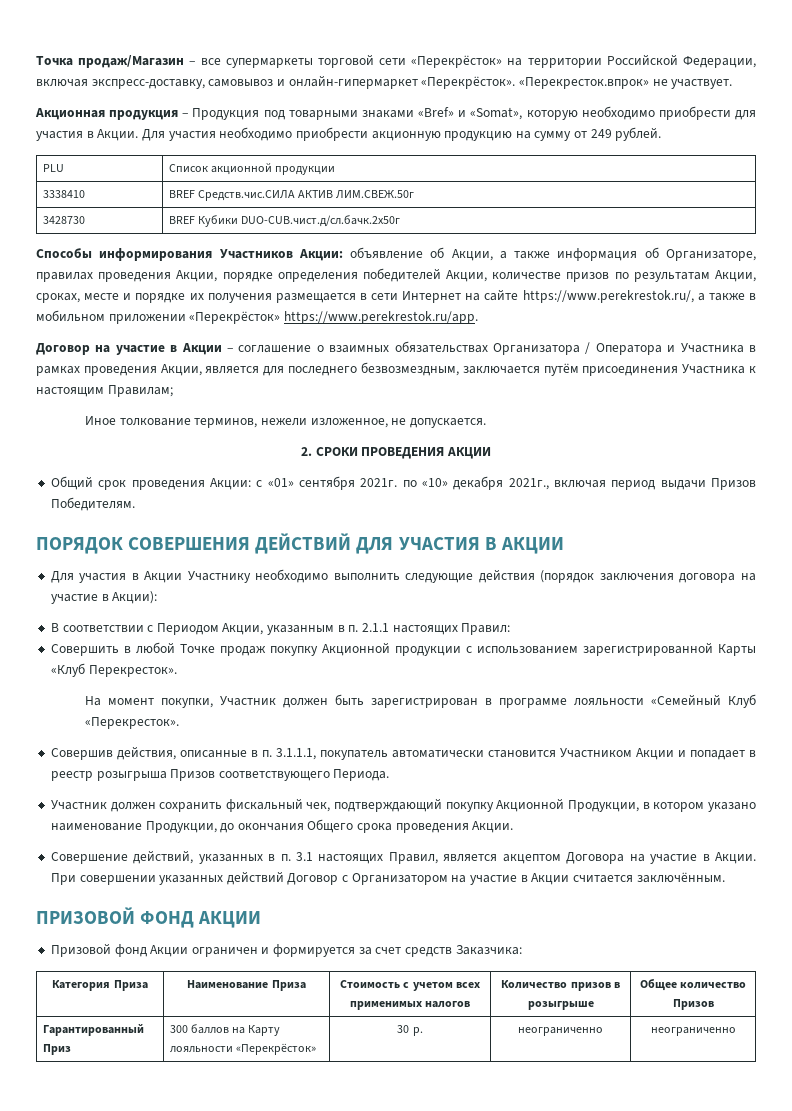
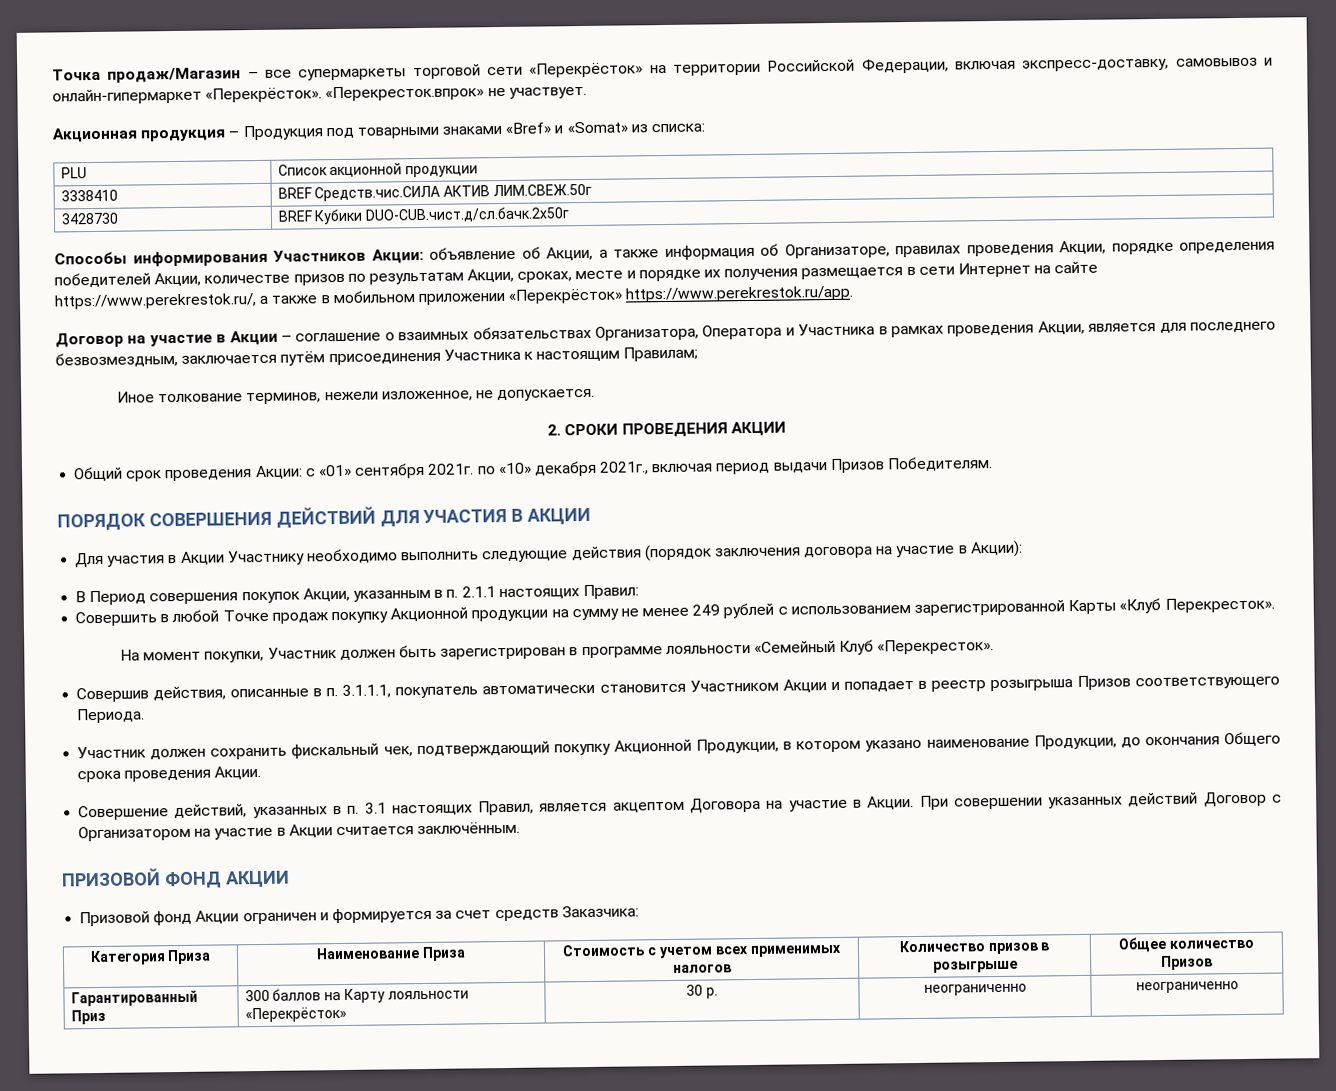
- Акционная продукция – Продукция под товарными знаками «Bref» и «Somat», которую необходимо приобрести для участия в Акции. Для участия необходимо приобрести акционную продукцию на сумму от 249 рублей.
+ Акционная продукция – Продукция под товарными знаками «Bref» и «Somat» из списка:
- Договор на участие в Акции – соглашение о взаимных обязательствах Организатора / Оператора и Участника в рамках проведения Акции, является для последнего безвозмездным, заключается путём присоединения Участника к настоящим Правилам;
+ Договор на участие в Акции – соглашение о взаимных обязательствах Организатора, Оператора и Участника в рамках проведения Акции, является для последнего безвозмездным, заключается путём присоединения Участника к настоящим Правилам;
- В соответствии с Периодом Акции, указанным в п. 2.1.1 настоящих Правил:
+ В Период совершения покупок Акции, указанным в п. 2.1.1 настоящих Правил:
- Совершить в любой Точке продаж покупку Акционной продукции с использованием зарегистрированной Карты «Клуб Перекресток».
+ Совершить в любой Точке продаж покупку Акционной продукции на сумму не менее 249 рублей с использованием зарегистрированной Карты «Клуб Перекресток».

